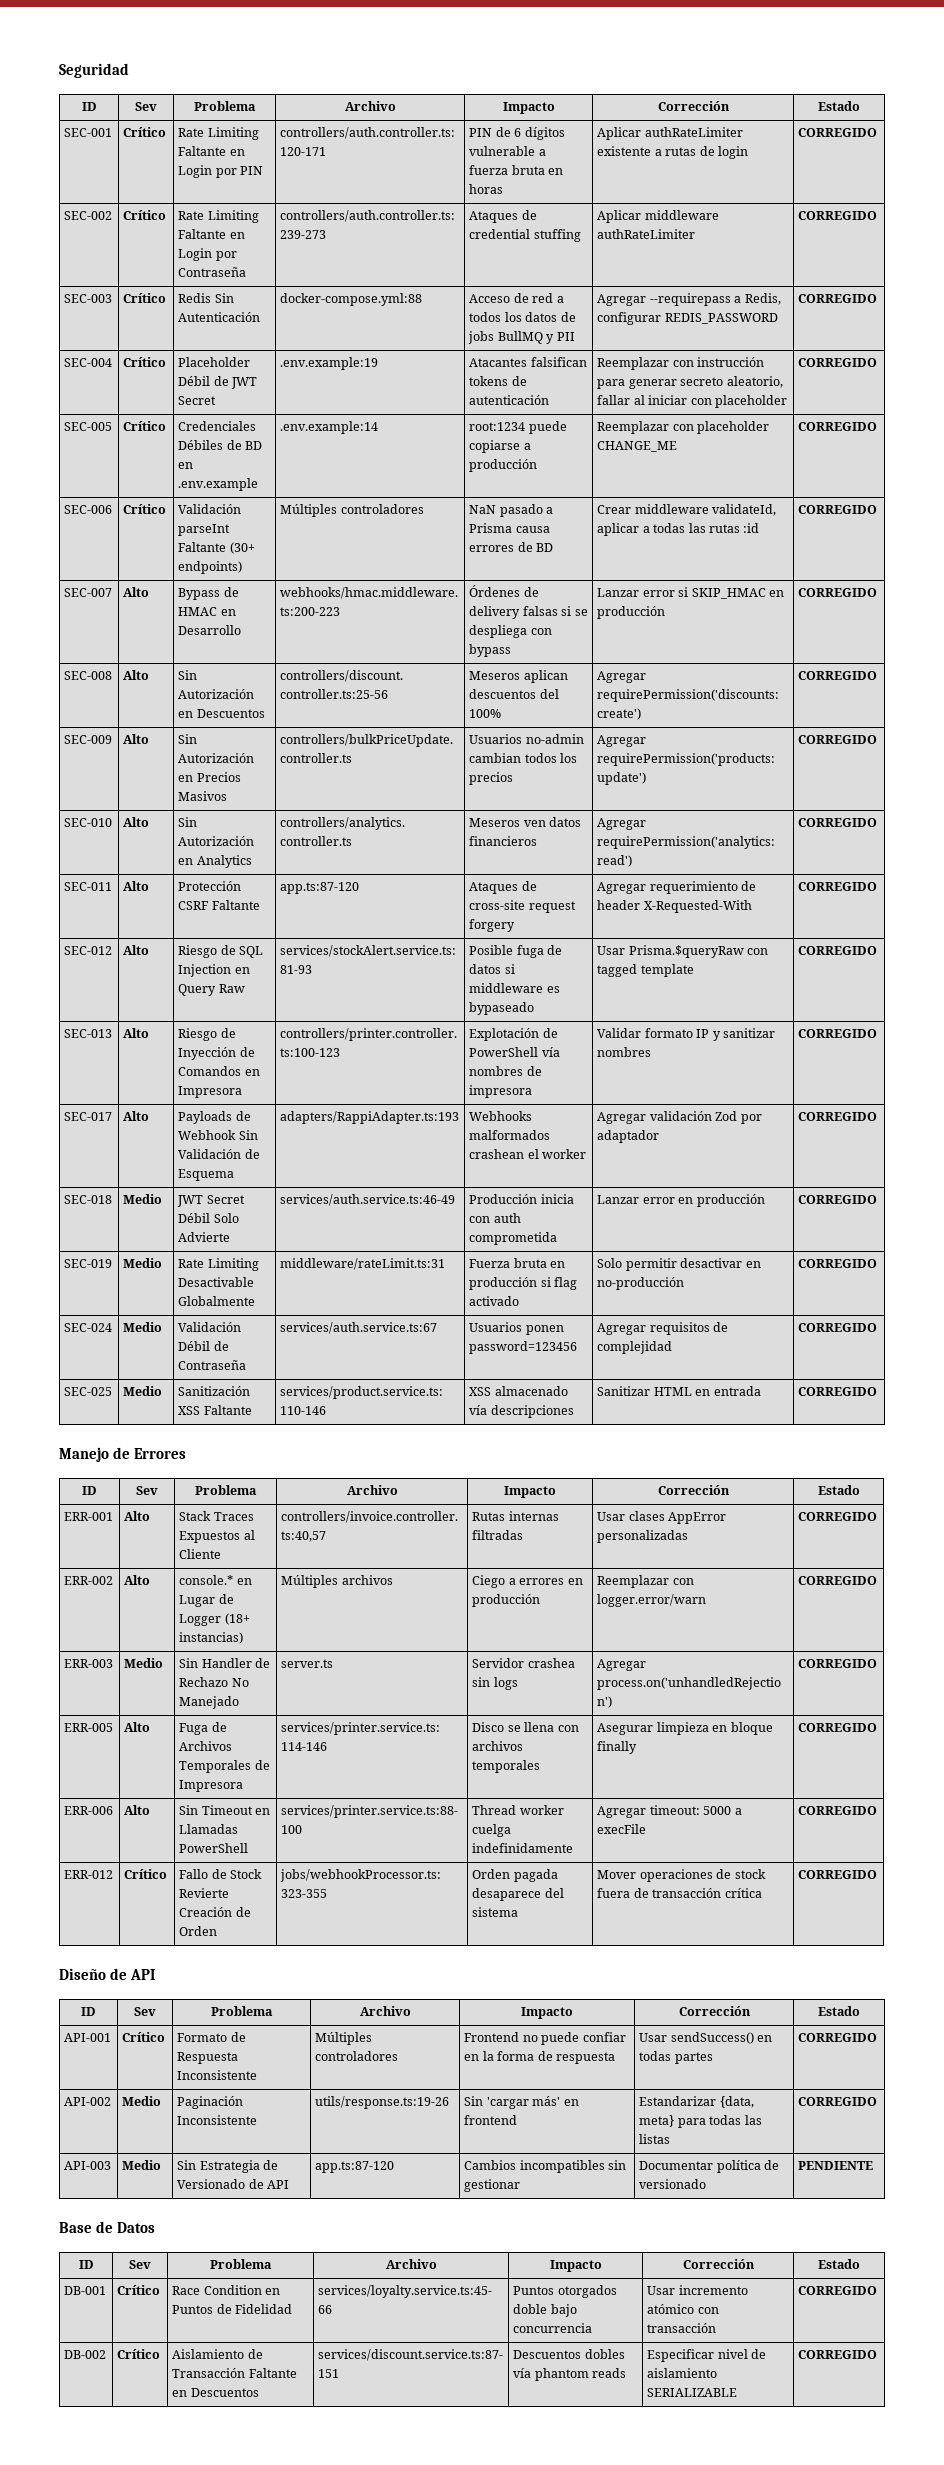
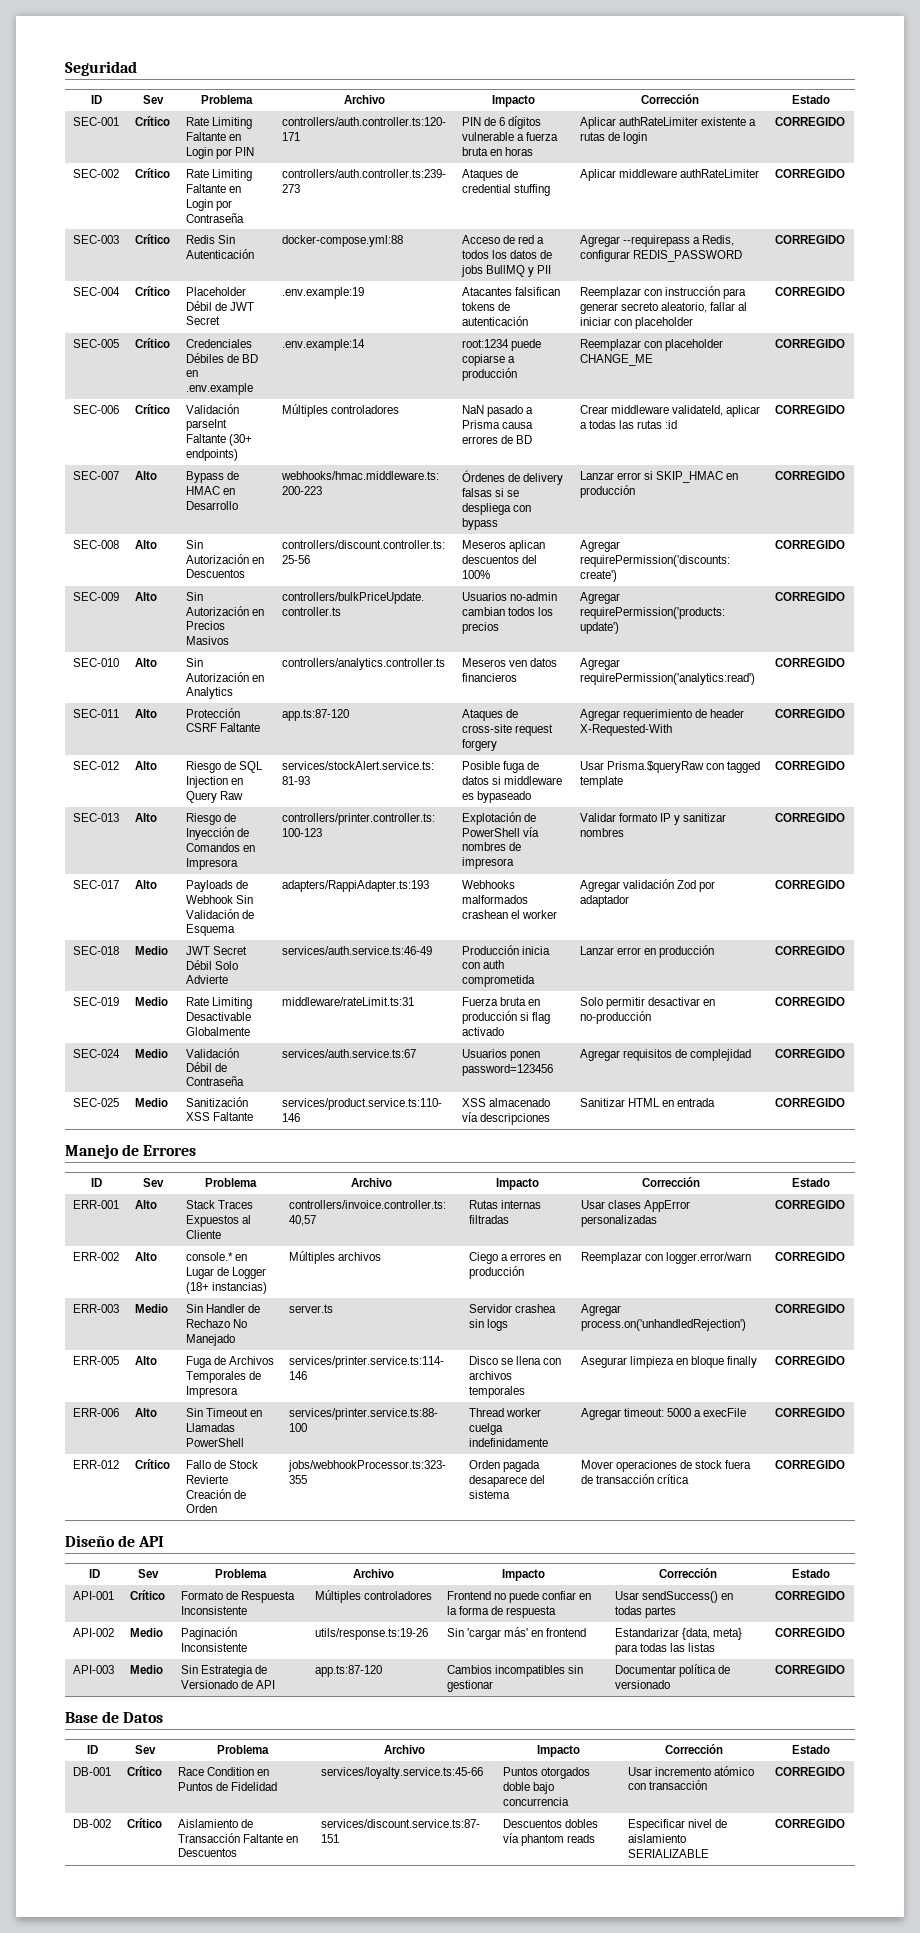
- API-003 | Medio | Sin Estrategia de Versionado de API | app.ts:87-120 | Cambios incompatibles sin gestionar | Documentar política de versionado | PENDIENTE
+ API-003 | Medio | Sin Estrategia de Versionado de API | app.ts:87-120 | Cambios incompatibles sin gestionar | Documentar política de versionado | CORREGIDO

